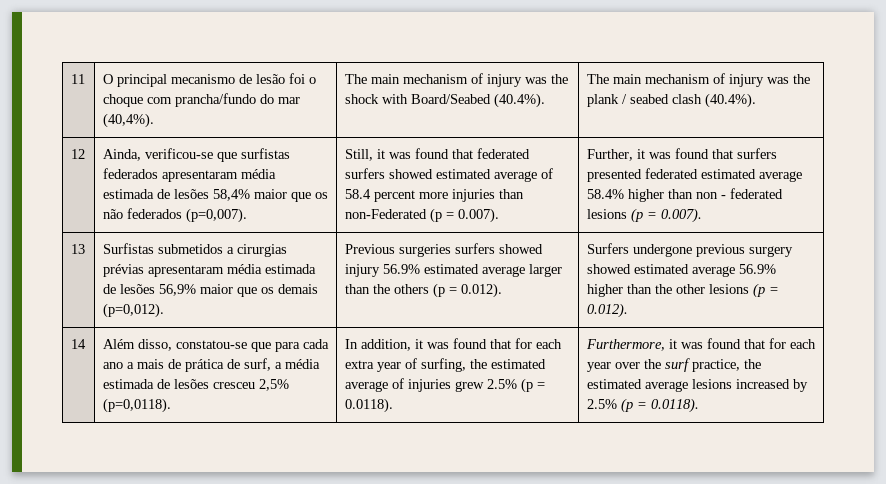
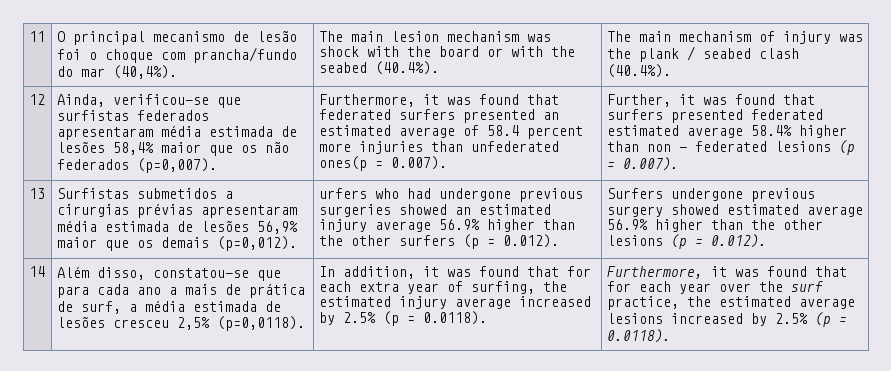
- 11 | O principal mecanismo de lesão foi o choque com prancha/fundo do mar (40,4%). | The main mechanism of injury was the shock with Board/Seabed (40.4%). | The main mechanism of injury was the plank / seabed clash (40.4%).
+ 11 | O principal mecanismo de lesão foi o choque com prancha/fundo do mar (40,4%). | The main lesion mechanism was shock with the board or with the seabed (40.4%). | The main mechanism of injury was the plank / seabed clash (40.4%).
- Still, it was found that federated surfers showed estimated average of 58.4 percent more injuries than non-Federated (p = 0.007).
+ Furthermore, it was found that federated surfers presented an estimated average of 58.4 percent more injuries than unfederated ones(p = 0.007).
- Previous surgeries surfers showed injury 56.9% estimated average larger than the others (p = 0.012).
+ urfers who had undergone previous surgeries showed an estimated injury average 56.9% higher than the other surfers (p = 0.012).
- In addition, it was found that for each extra year of surfing, the estimated average of injuries grew 2.5% (p = 0.0118).
+ In addition, it was found that for each extra year of surfing, the estimated injury average increased by 2.5% (p = 0.0118).

